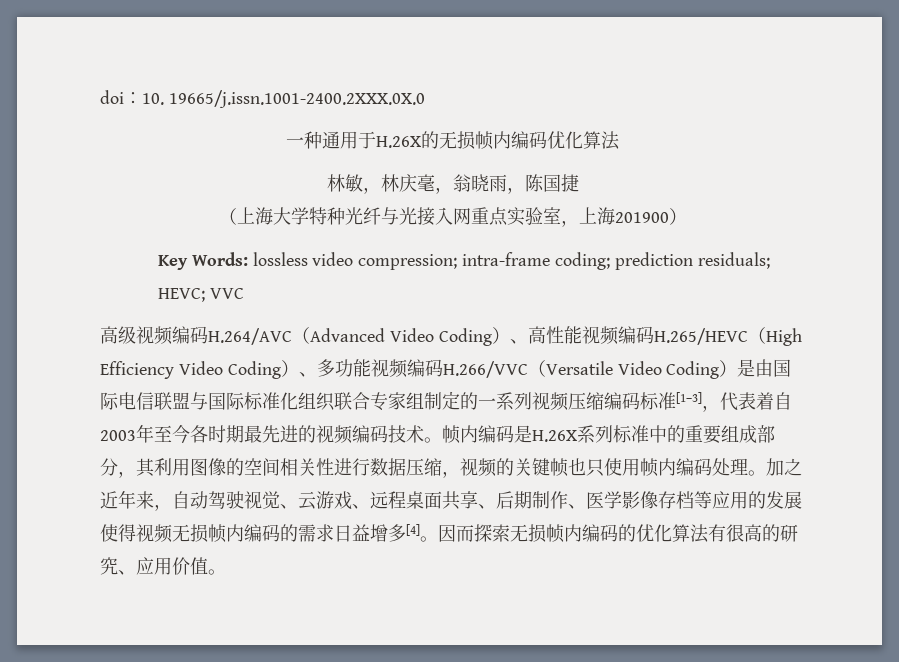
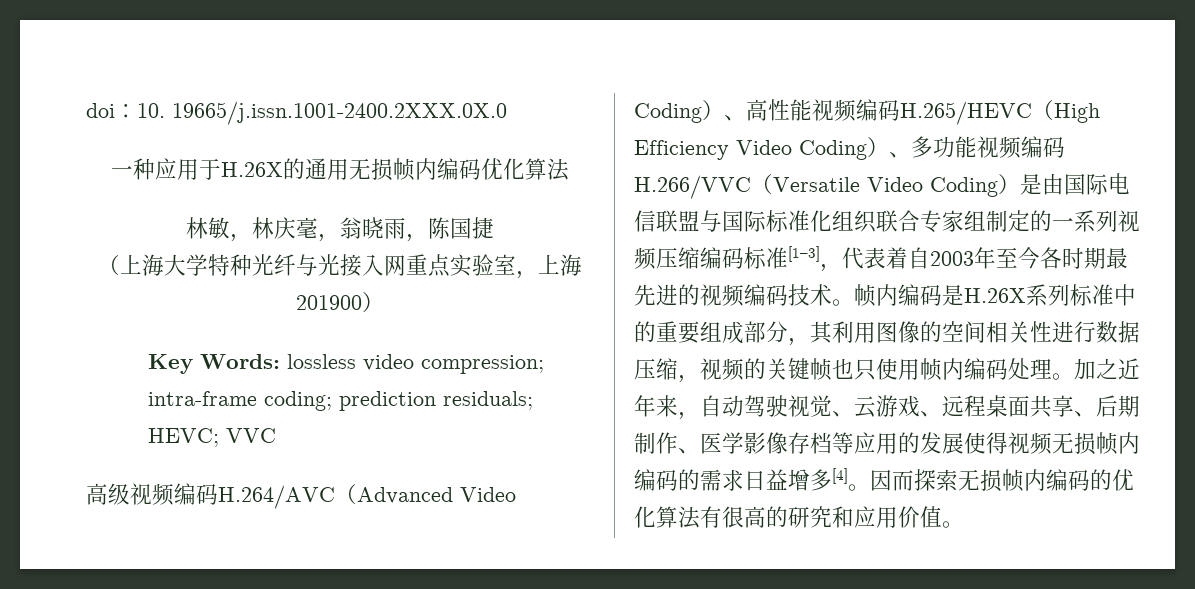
- 一种通用于H.26X的无损帧内编码优化算法
+ 一种应用于H.26X的通用无损帧内编码优化算法
- 因而探索无损帧内编码的优化算法有很高的研究、应用价值。
+ 因而探索无损帧内编码的优化算法有很高的研究和应用价值。

